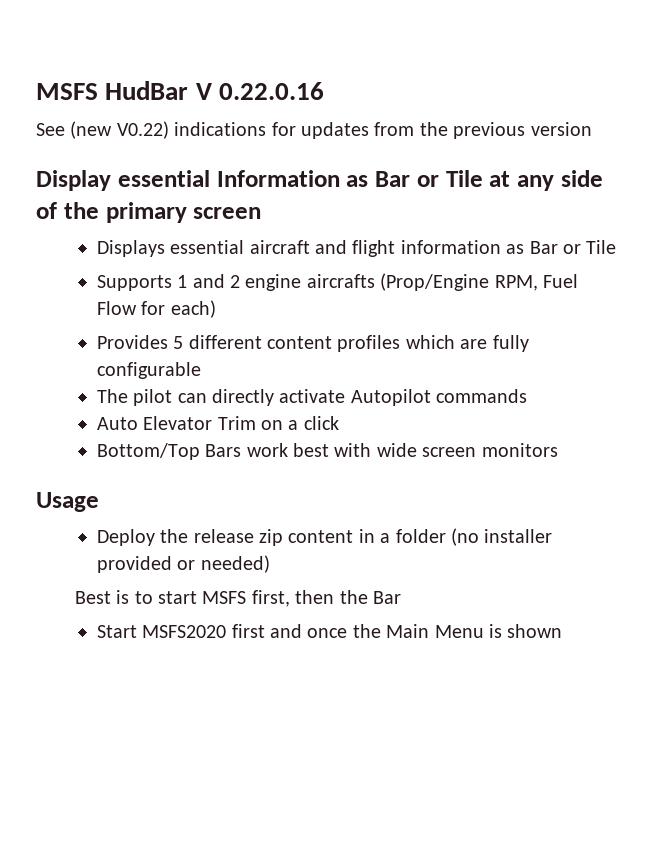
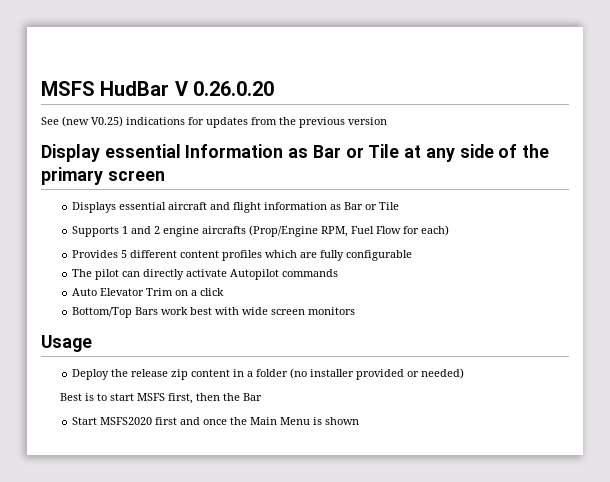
- MSFS HudBar V 0.22.0.16
+ MSFS HudBar V 0.26.0.20
- See (new V0.22) indications for updates from the previous version
+ See (new V0.25) indications for updates from the previous version

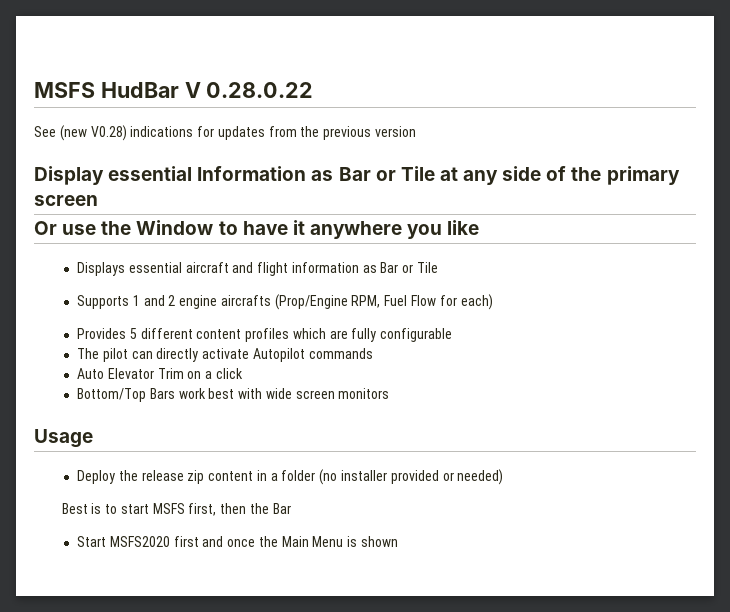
- MSFS HudBar V 0.26.0.20
+ MSFS HudBar V 0.28.0.22
- See (new V0.25) indications for updates from the previous version
+ See (new V0.28) indications for updates from the previous version
+ Or use the Window to have it anywhere you like

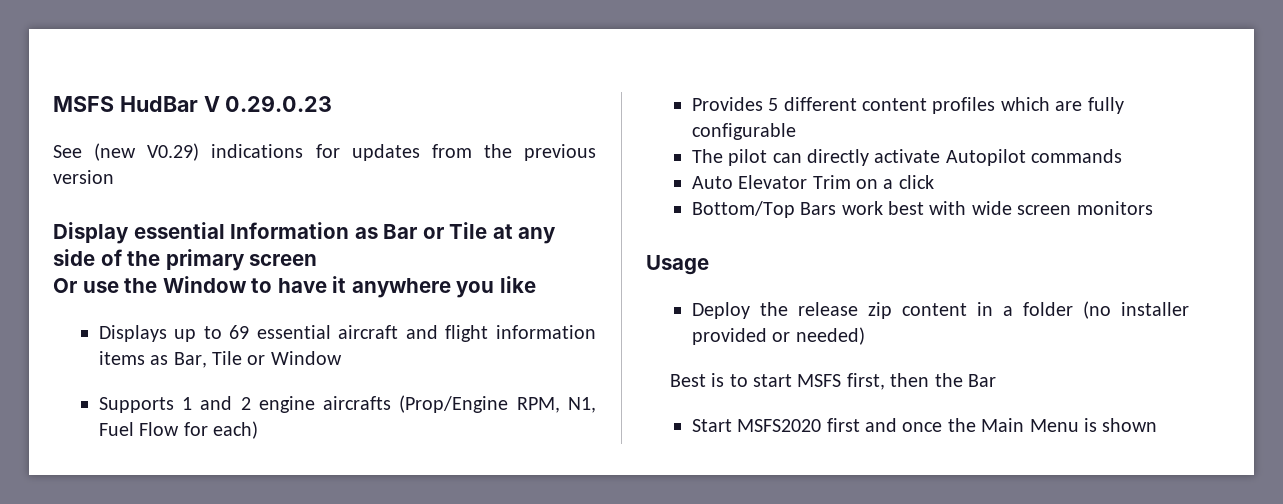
- MSFS HudBar V 0.28.0.22
+ MSFS HudBar V 0.29.0.23
- See (new V0.28) indications for updates from the previous version
+ See (new V0.29) indications for updates from the previous version
- Displays essential aircraft and flight information as Bar or Tile
+ Displays up to 69 essential aircraft and flight information items as Bar, Tile or Window
- Supports 1 and 2 engine aircrafts (Prop/Engine RPM, Fuel Flow for each)
+ Supports 1 and 2 engine aircrafts (Prop/Engine RPM, N1, Fuel Flow for each)

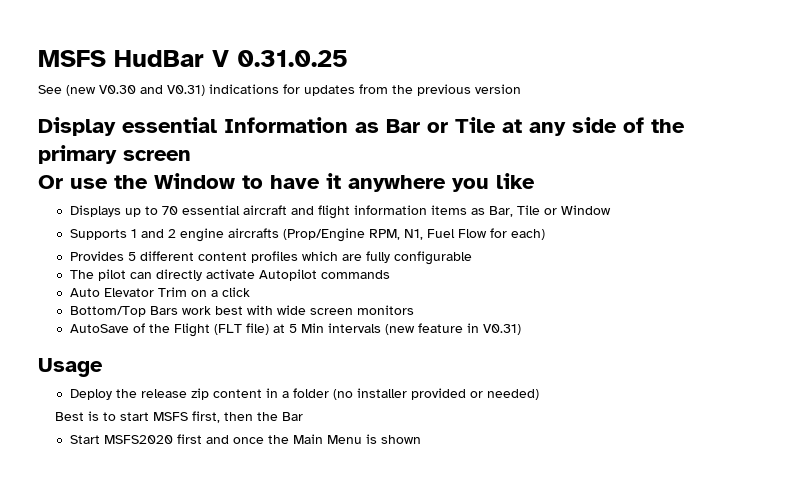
- MSFS HudBar V 0.29.0.23
+ MSFS HudBar V 0.31.0.25
- See (new V0.29) indications for updates from the previous version
+ See (new V0.30 and V0.31) indications for updates from the previous version
- Displays up to 69 essential aircraft and flight information items as Bar, Tile or Window
+ Displays up to 70 essential aircraft and flight information items as Bar, Tile or Window
+ AutoSave of the Flight (FLT file) at 5 Min intervals (new feature in V0.31)

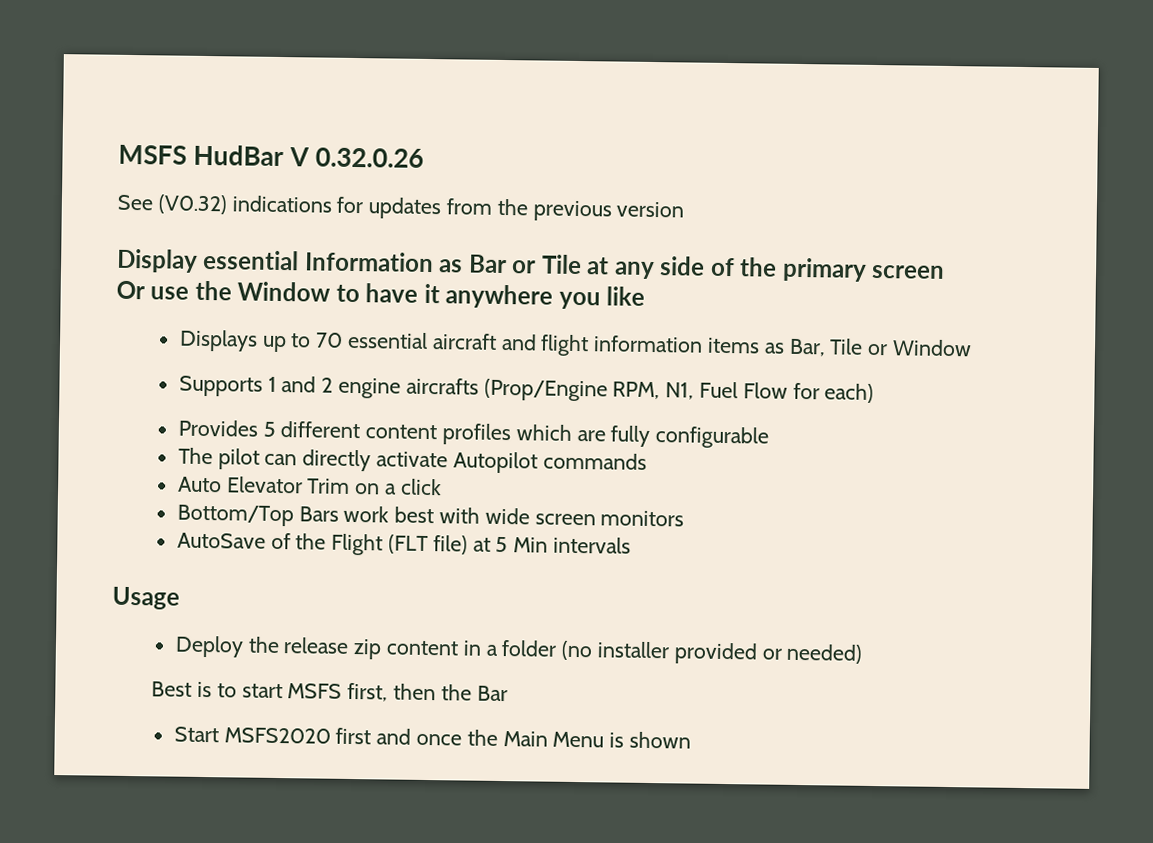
- MSFS HudBar V 0.31.0.25
+ MSFS HudBar V 0.32.0.26
- See (new V0.30 and V0.31) indications for updates from the previous version
+ See (V0.32) indications for updates from the previous version
- AutoSave of the Flight (FLT file) at 5 Min intervals (new feature in V0.31)
+ AutoSave of the Flight (FLT file) at 5 Min intervals

